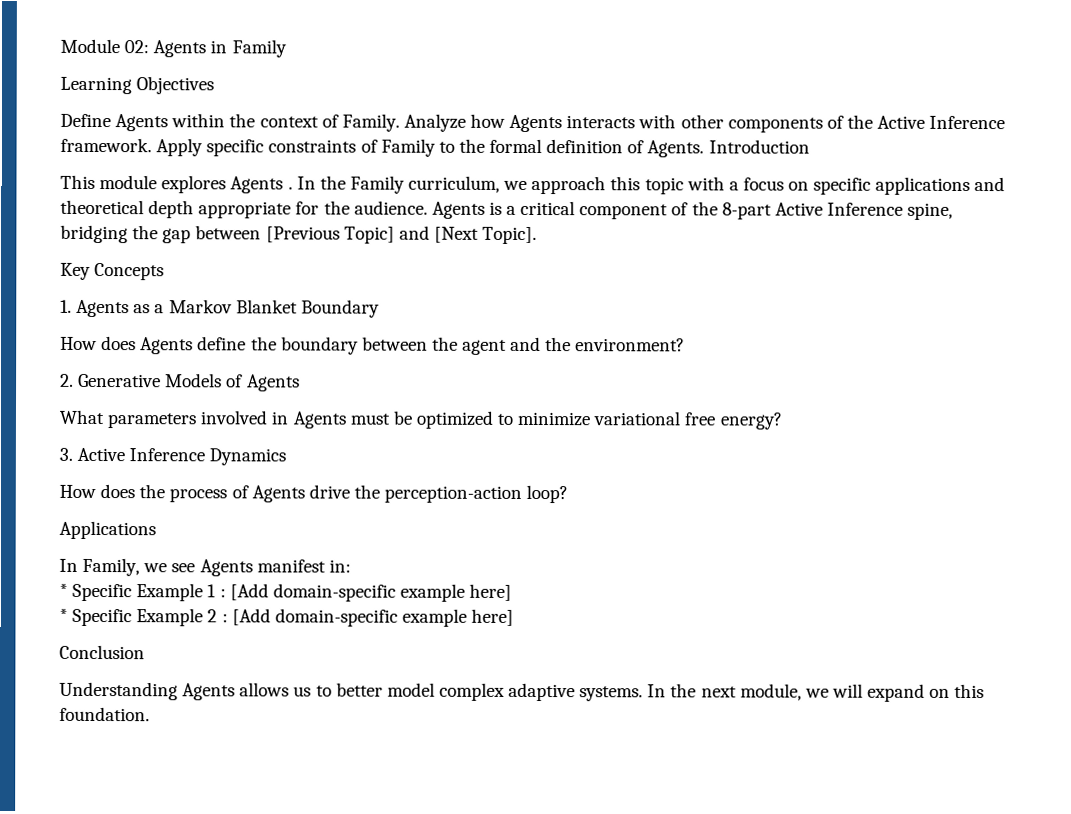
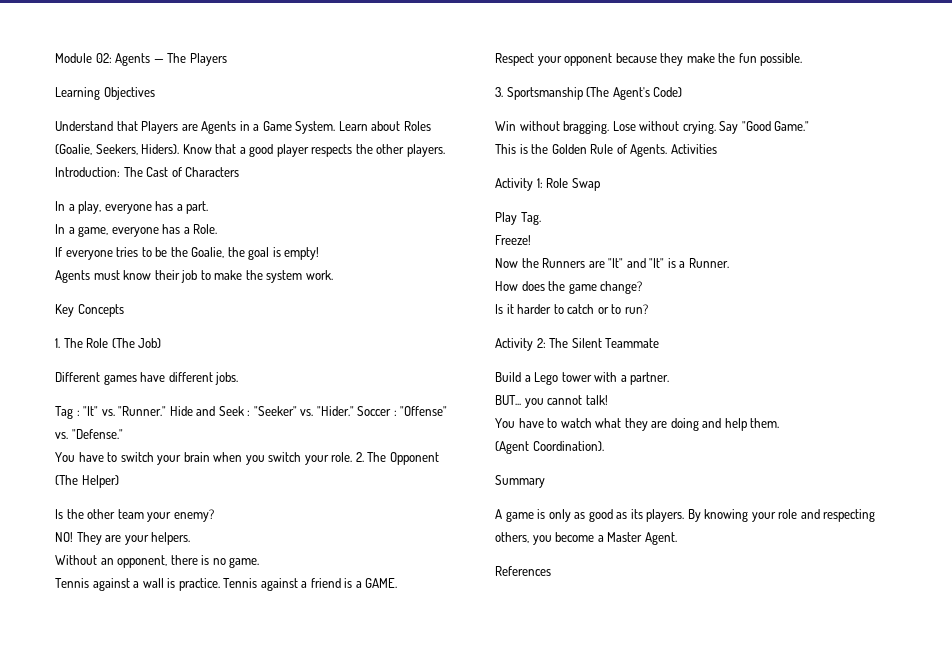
- Module 02: Agents in Family
+ Module 02: Agents — The Players
- Define Agents within the context of Family. Analyze how Agents interacts with other components of the Active Inference framework. Apply specific constraints of Family to the formal definition of Agents. Introduction
- This module explores Agents . In the Family curriculum, we approach this topic with a focus on specific applications and theoretical depth appropriate for the audience. Agents is a critical component of the 8-part Active Inference spine, bridging the gap between [Previous Topic] and [Next Topic].
+ Understand that Players are Agents in a Game System. Learn about Roles (Goalie, Seekers, Hiders). Know that a good player respects the other players. Introduction: The Cast of Characters
+ In a play, everyone has a part.
+ In a game, everyone has a Role.
+ If everyone tries to be the Goalie, the goal is empty!
+ Agents must know their job to make the system work.
  Key Concepts
- 1. Agents as a Markov Blanket Boundary
- How does Agents define the boundary between the agent and the environment?
- 2. Generative Models of Agents
- What parameters involved in Agents must be optimized to minimize variational free energy?
- 3. Active Inference Dynamics
- How does the process of Agents drive the perception-action loop?
- Applications
- In Family, we see Agents manifest in:
- * Specific Example 1 : [Add domain-specific example here]
- * Specific Example 2 : [Add domain-specific example here]
- Conclusion
- Understanding Agents allows us to better model complex adaptive systems. In the next module, we will expand on this foundation.
+ 1. The Role (The Job)
+ Different games have different jobs.
+ Tag : "It" vs. "Runner." Hide and Seek : "Seeker" vs. "Hider." Soccer : "Offense" vs. "Defense."
+ You have to switch your brain when you switch your role. 2. The Opponent (The Helper)
+ Is the other team your enemy?
+ NO! They are your helpers.
+ Without an opponent, there is no game.
+ Tennis against a wall is practice. Tennis against a friend is a GAME.
+ Respect your opponent because they make the fun possible.
+ 3. Sportsmanship (The Agent's Code)
+ Win without bragging. Lose without crying. Say "Good Game."
+ This is the Golden Rule of Agents. Activities
+ Activity 1: Role Swap
+ Play Tag.
+ Freeze!
+ Now the Runners are "It" and "It" is a Runner.
+ How does the game change?
+ Is it harder to catch or to run?
+ Activity 2: The Silent Teammate
+ Build a Lego tower with a partner.
+ BUT... you cannot talk!
+ You have to watch what they are doing and help them.
+ (Agent Coordination).
+ Summary
+ A game is only as good as its players. By knowing your role and respecting others, you become a Master Agent.
+ References

